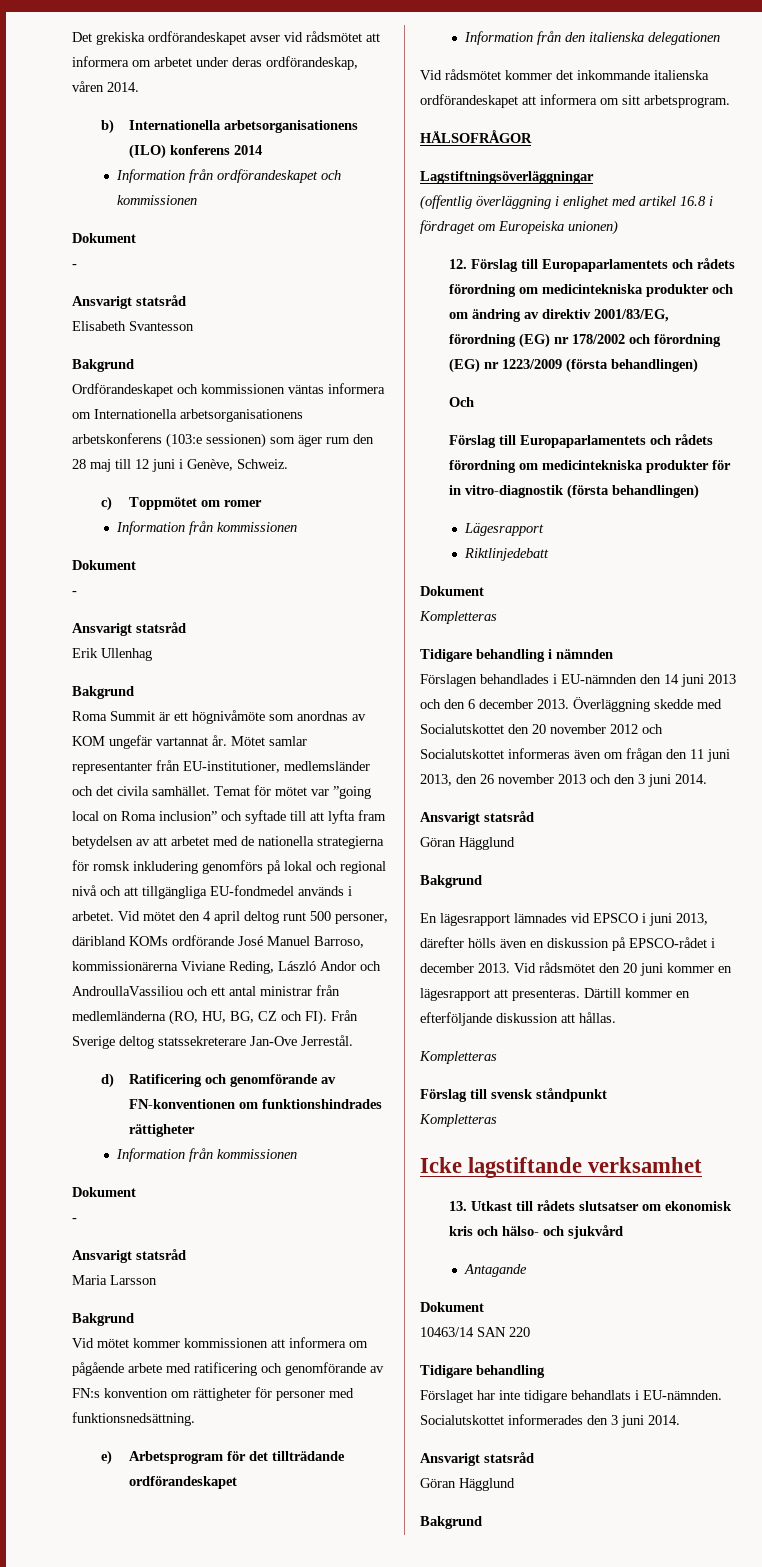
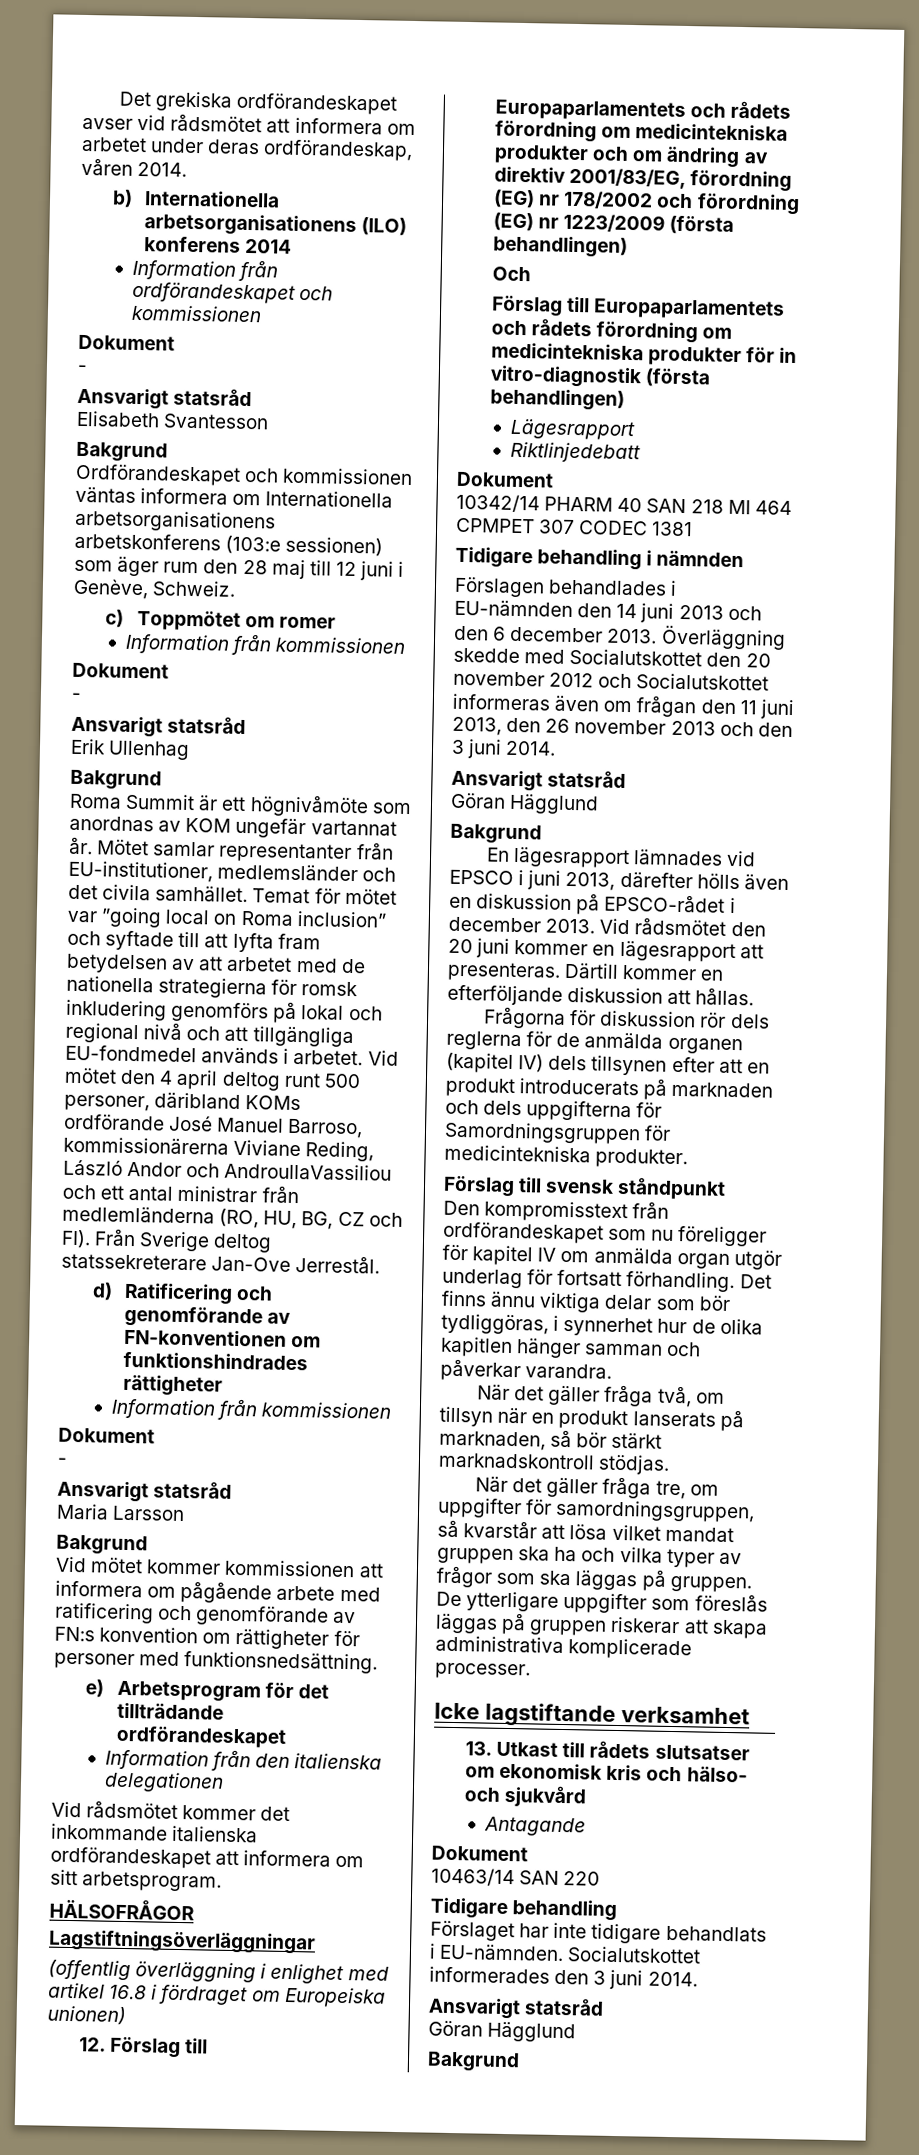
  Riktlinjedebatt
  Dokument
- Kompletteras
+ 10342/14 PHARM 40 SAN 218 MI 464 CPMPET 307 CODEC 1381
  Därtill kommer en efterföljande diskussion att hållas.
- Kompletteras
+ Frågorna för diskussion rör dels reglerna för de anmälda organen (kapitel IV) dels tillsynen efter att en produkt introducerats på marknaden och dels uppgifterna för Samordningsgruppen för medicintekniska produkter.
  Förslag till svensk ståndpunkt
- Kompletteras
+ Den kompromisstext från ordförandeskapet som nu föreligger för kapitel IV om anmälda organ utgör underlag för fortsatt förhandling. Det finns ännu viktiga delar som bör tydliggöras, i synnerhet hur de olika kapitlen hänger samman och påverkar varandra.
+ När det gäller fråga två, om tillsyn när en produkt lanserats på marknaden, så bör stärkt marknadskontroll stödjas.
+ När det gäller fråga tre, om uppgifter för samordningsgruppen, så kvarstår att lösa vilket mandat gruppen ska ha och vilka typer av frågor som ska läggas på gruppen. De ytterligare uppgifter som föreslås läggas på gruppen riskerar att skapa administrativa komplicerade processer.

